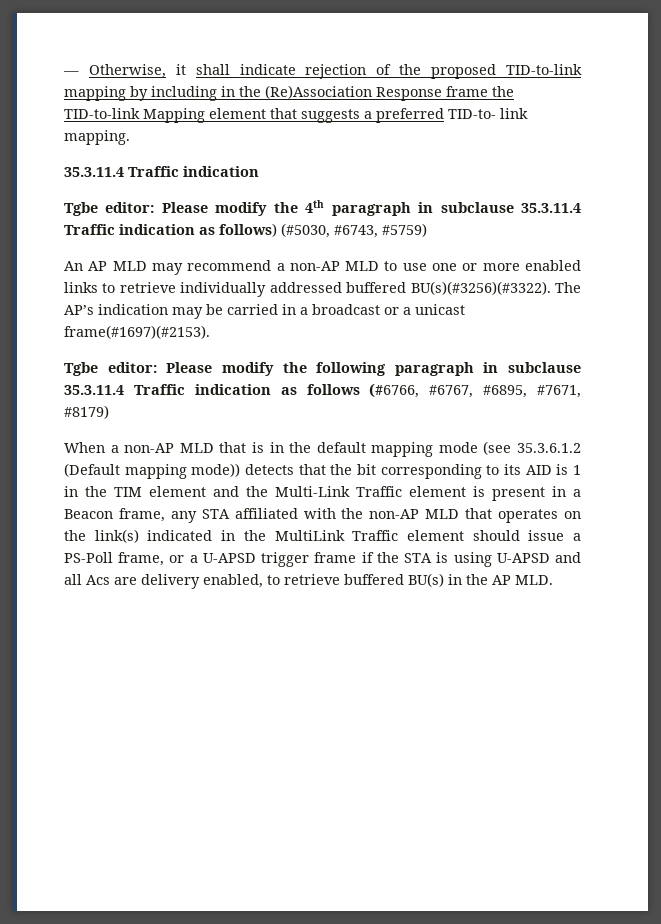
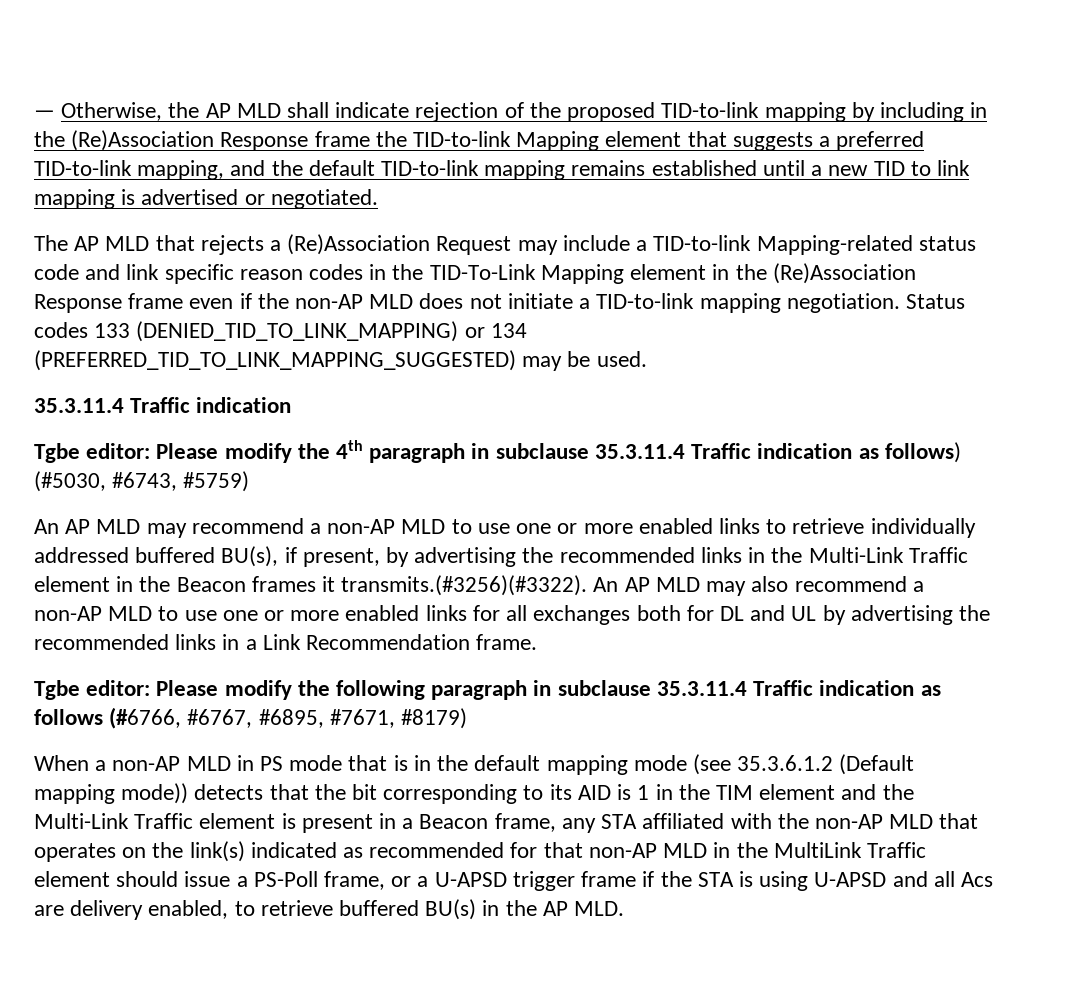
- — Otherwise, it shall indicate rejection of the proposed TID-to-link mapping by including in the (Re)Association Response frame the TID-to-link Mapping element that suggests a preferred TID-to- link mapping.
+ — Otherwise, the AP MLD shall indicate rejection of the proposed TID-to-link mapping by including in the (Re)Association Response frame the TID-to-link Mapping element that suggests a preferred TID-to-link mapping, and the default TID-to-link mapping remains established until a new TID to link mapping is advertised or negotiated.
+ The AP MLD that rejects a (Re)Association Request may include a TID-to-link Mapping-related status code and link specific reason codes in the TID-To-Link Mapping element in the (Re)Association Response frame even if the non-AP MLD does not initiate a TID-to-link mapping negotiation. Status codes 133 (DENIED_TID_TO_LINK_MAPPING) or 134 (PREFERRED_TID_TO_LINK_MAPPING_SUGGESTED) may be used.
- An AP MLD may recommend a non-AP MLD to use one or more enabled links to retrieve individually addressed buffered BU(s)(#3256)(#3322). The AP’s indication may be carried in a broadcast or a unicast frame(#1697)(#2153).
+ An AP MLD may recommend a non-AP MLD to use one or more enabled links to retrieve individually addressed buffered BU(s), if present, by advertising the recommended links in the Multi-Link Traffic element in the Beacon frames it transmits.(#3256)(#3322). An AP MLD may also recommend a non-AP MLD to use one or more enabled links for all exchanges both for DL and UL by advertising the recommended links in a Link Recommendation frame.
- When a non-AP MLD that is in the default mapping mode (see 35.3.6.1.2 (Default mapping mode)) detects that the bit corresponding to its AID is 1 in the TIM element and the Multi-Link Traffic element is present in a Beacon frame, any STA affiliated with the non-AP MLD that operates on the link(s) indicated in the MultiLink Traffic element should issue a PS-Poll frame, or a U-APSD trigger frame if the STA is using U-APSD and all Acs are delivery enabled, to retrieve buffered BU(s) in the AP MLD.
+ When a non-AP MLD in PS mode that is in the default mapping mode (see 35.3.6.1.2 (Default mapping mode)) detects that the bit corresponding to its AID is 1 in the TIM element and the Multi-Link Traffic element is present in a Beacon frame, any STA affiliated with the non-AP MLD that operates on the link(s) indicated as recommended for that non-AP MLD in the MultiLink Traffic element should issue a PS-Poll frame, or a U-APSD trigger frame if the STA is using U-APSD and all Acs are delivery enabled, to retrieve buffered BU(s) in the AP MLD.

